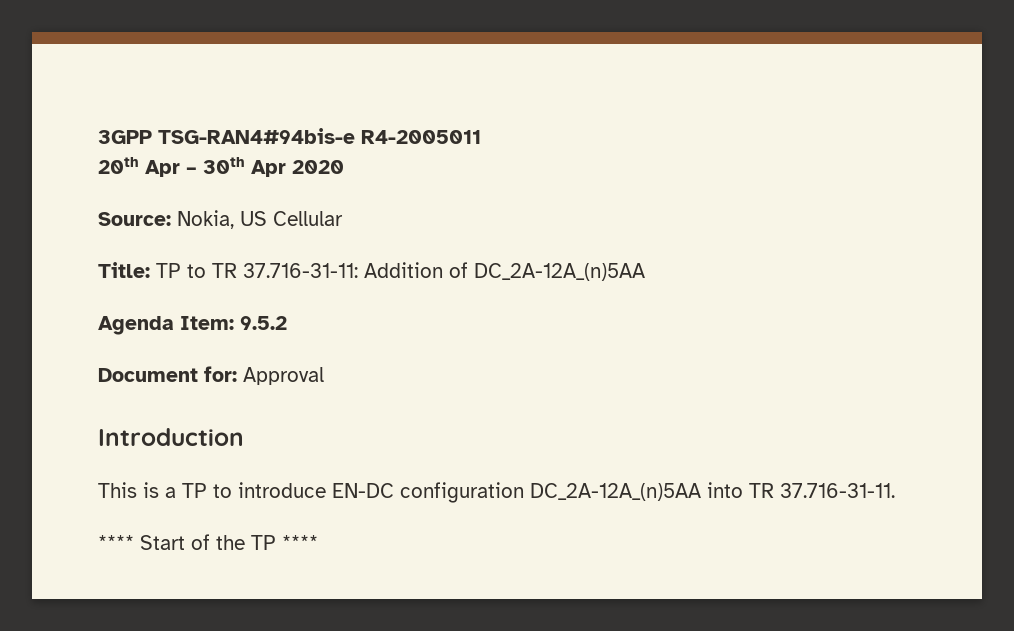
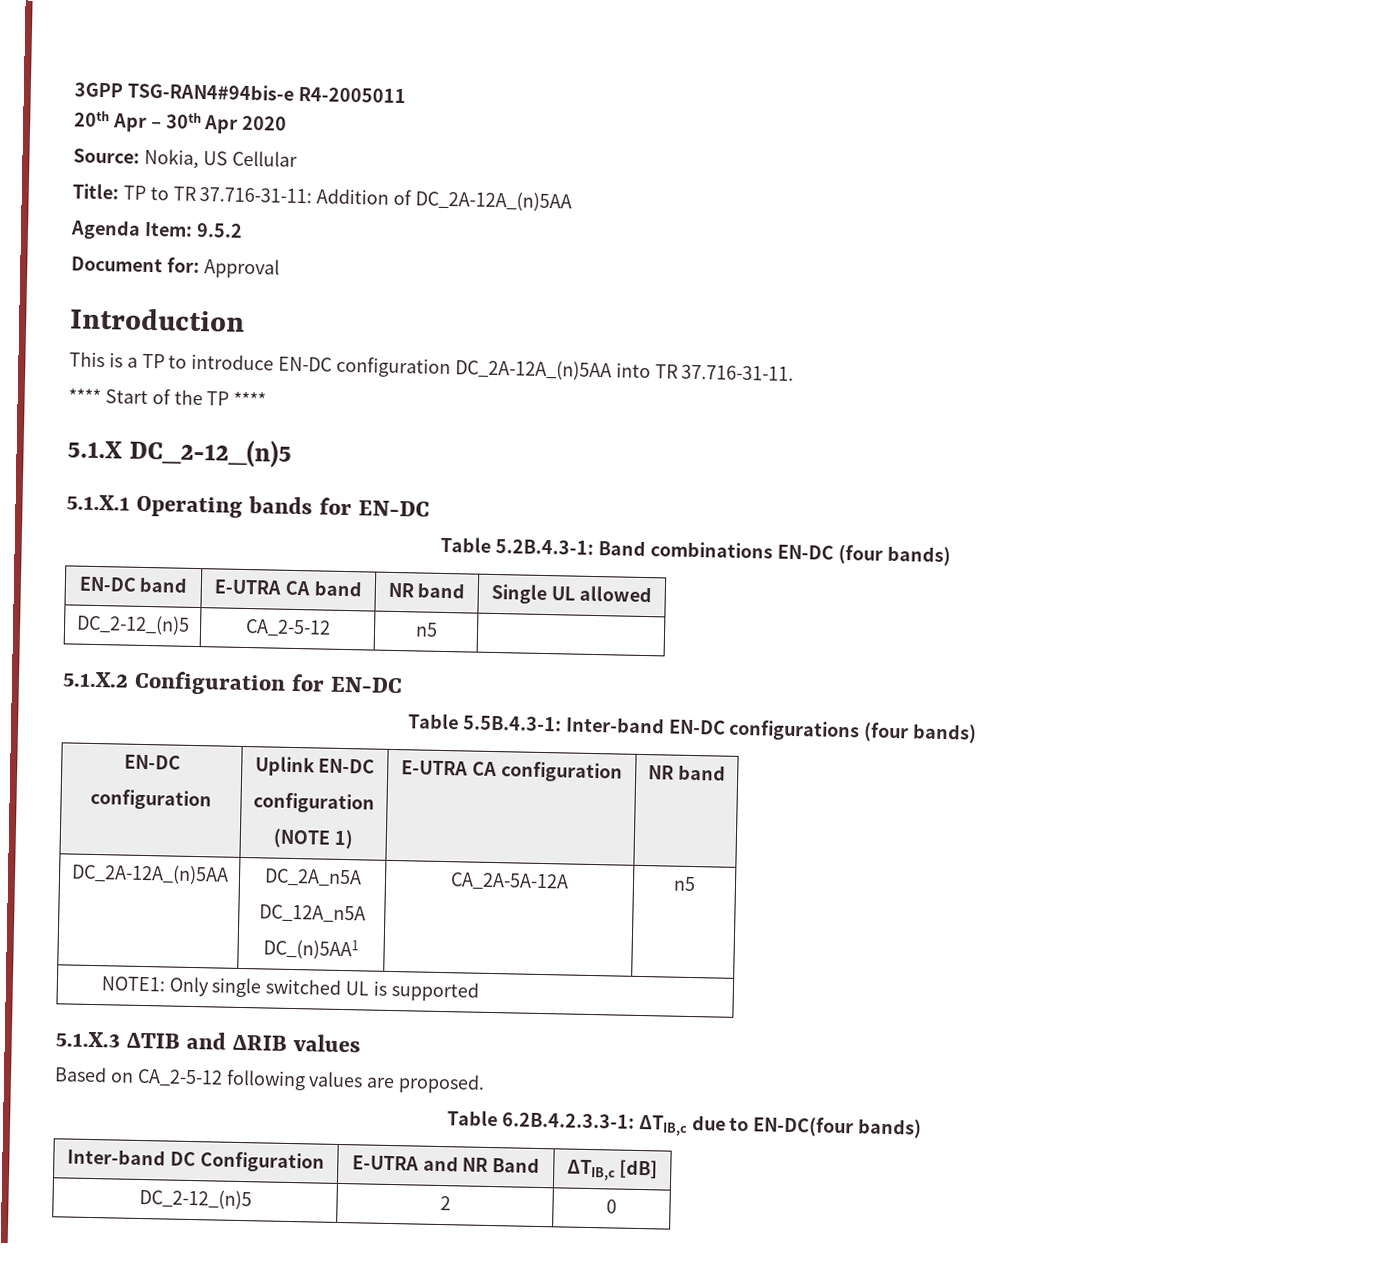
+ 5.1.X DC_2-12_(n)5
+ 5.1.X.1 Operating bands for EN-DC
+ Table 5.2B.4.3-1: Band combinations EN-DC (four bands)
+ EN-DC band | E-UTRA CA band | NR band | Single UL allowed
+ DC_2-12_(n)5 | CA_2-5-12 | n5 |
+ 5.1.X.2 Configuration for EN-DC
+ Table 5.5B.4.3-1: Inter-band EN-DC configurations (four bands)
+ EN-DC
+ configuration | Uplink EN-DC
+ configuration
+ (NOTE 1) | E-UTRA CA configuration | NR band
+ DC_2A-12A_(n)5AA | DC_2A_n5A
+ DC_12A_n5A
+ DC_(n)5AA1 | CA_2A-5A-12A | n5
+ NOTE1: Only single switched UL is supported
+ 5.1.X.3 ∆TIB and ∆RIB values
+ Based on CA_2-5-12 following values are proposed.
+ Table 6.2B.4.2.3.3-1: ΔTIB,c due to EN-DC(four bands)
+ Inter-band DC Configuration | E-UTRA and NR Band | ΔTIB,c [dB]
+ DC_2-12_(n)5 | 2 | 0

